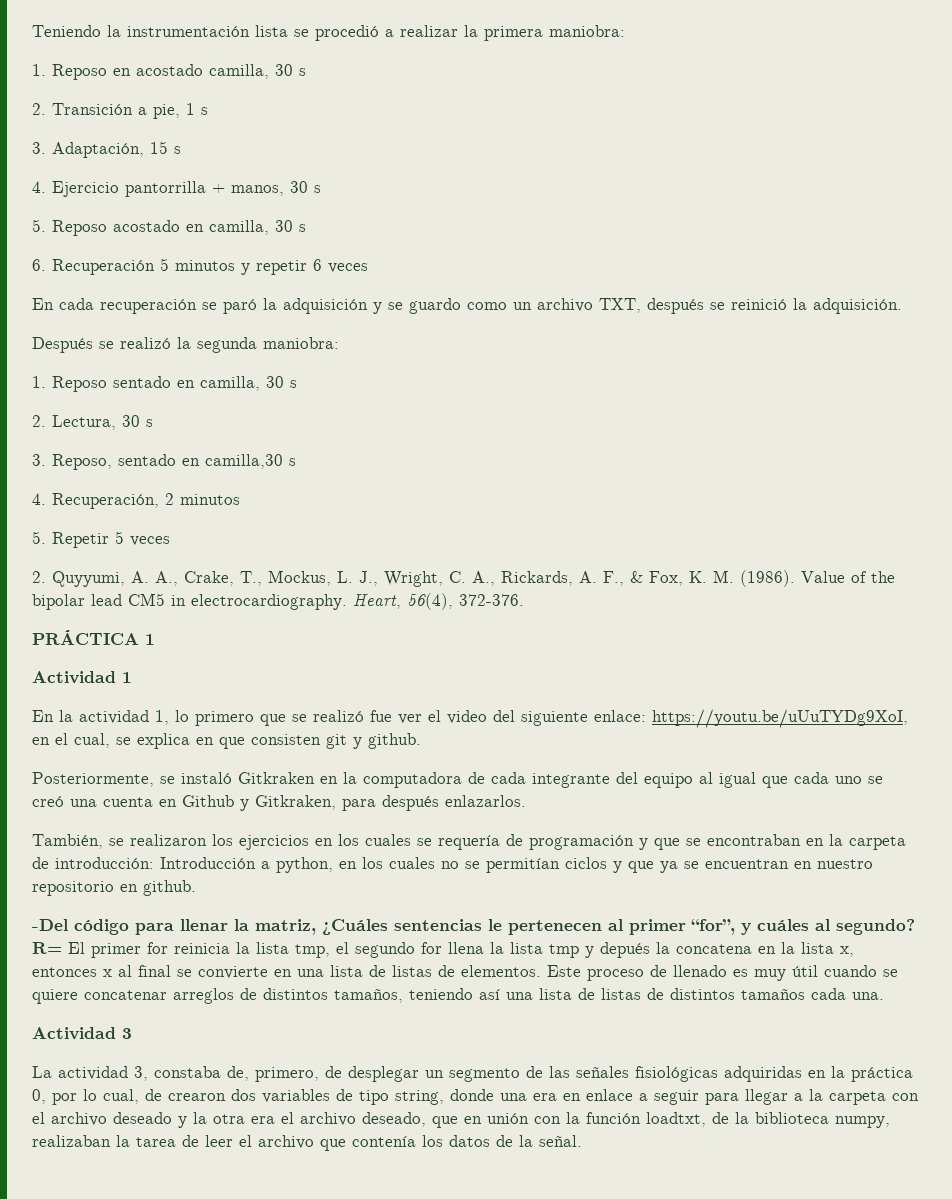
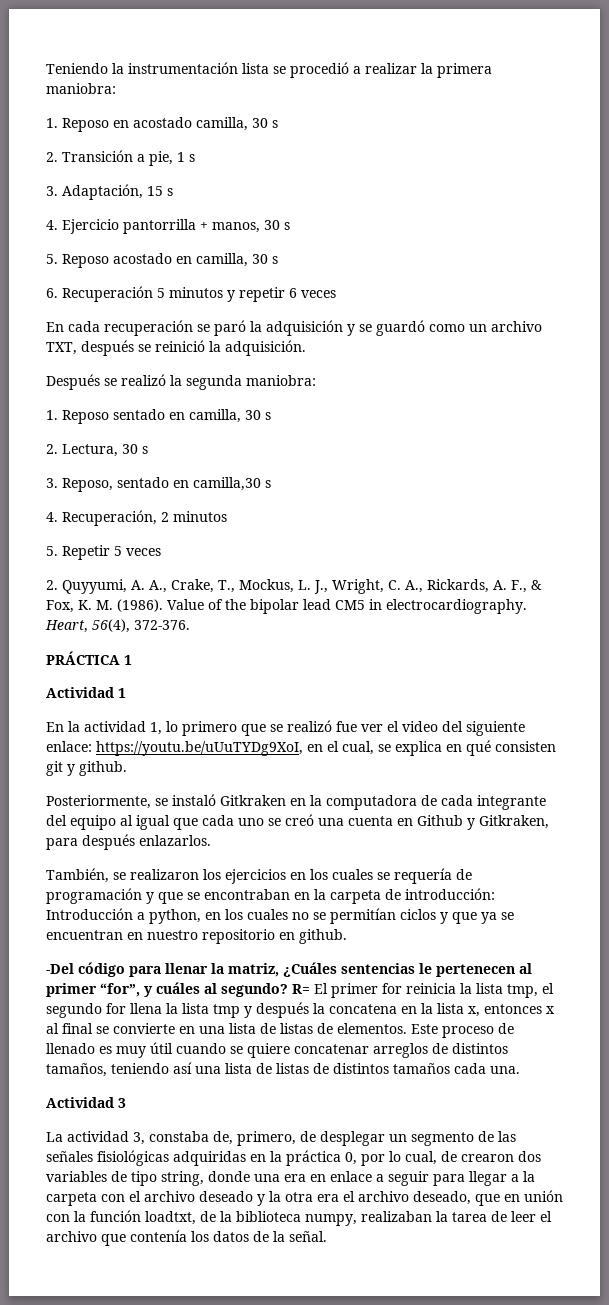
- En cada recuperación se paró la adquisición y se guardo como un archivo TXT, después se reinició la adquisición.
+ En cada recuperación se paró la adquisición y se guardó como un archivo TXT, después se reinició la adquisición.
- En la actividad 1, lo primero que se realizó fue ver el video del siguiente enlace: https://youtu.be/uUuTYDg9XoI, en el cual, se explica en que consisten git y github.
+ En la actividad 1, lo primero que se realizó fue ver el video del siguiente enlace: https://youtu.be/uUuTYDg9XoI, en el cual, se explica en qué consisten git y github.
- R= El primer for reinicia la lista tmp, el segundo for llena la lista tmp y depués la concatena en la lista x, entonces x al final se convierte en una lista de listas de elementos.
+ R= El primer for reinicia la lista tmp, el segundo for llena la lista tmp y después la concatena en la lista x, entonces x al final se convierte en una lista de listas de elementos.

